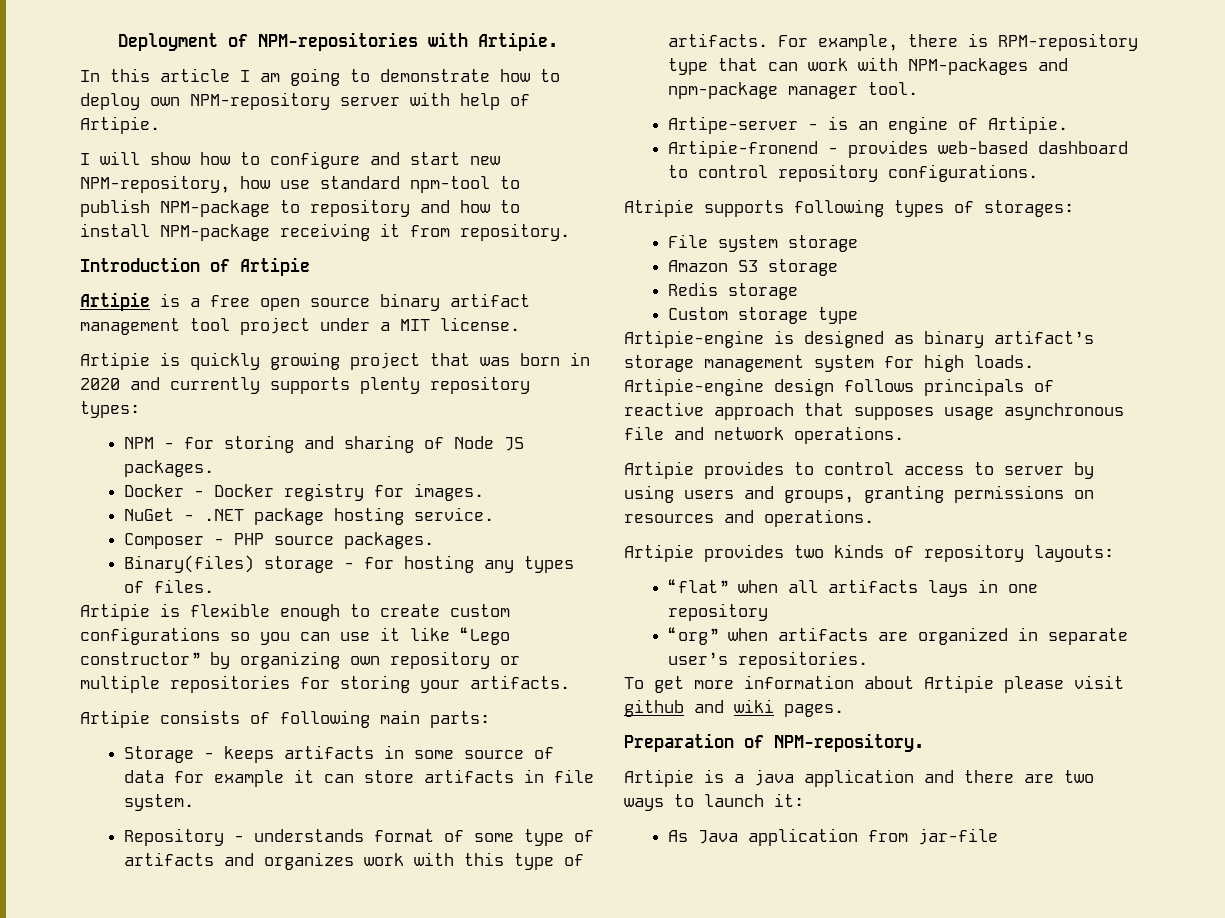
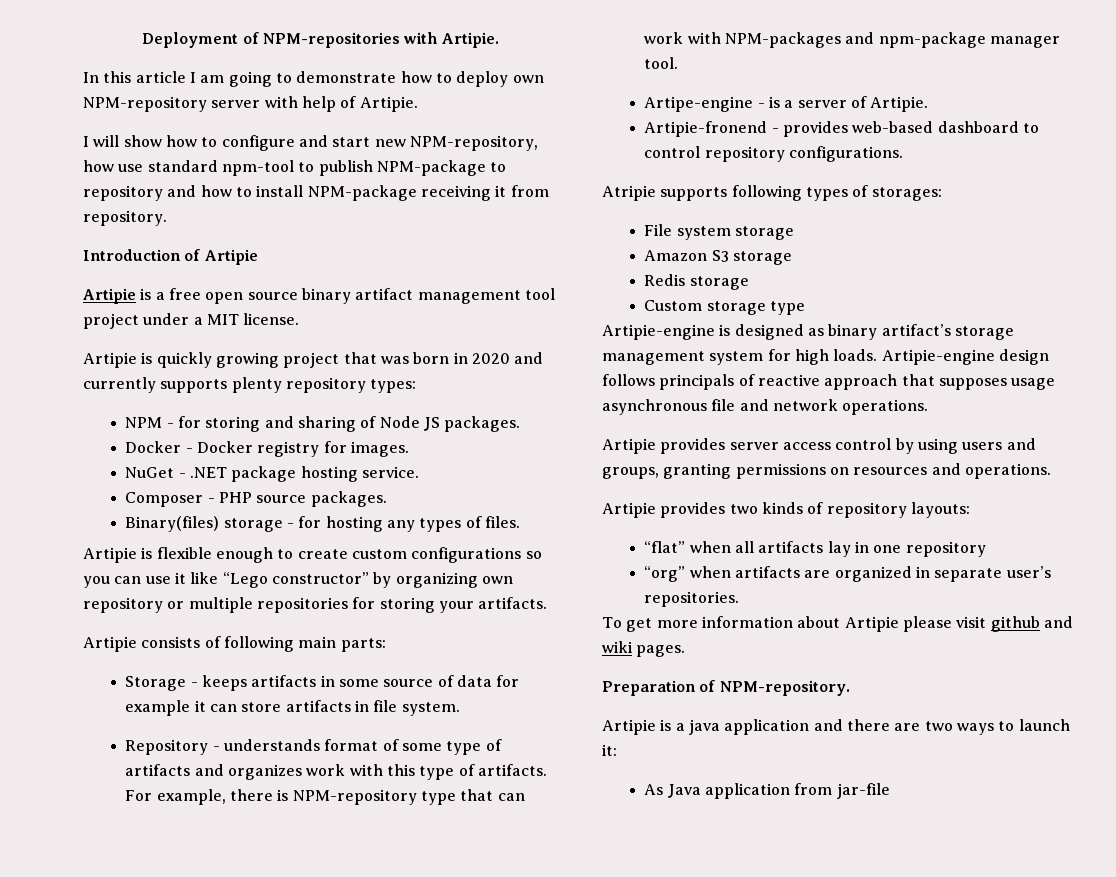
- For example, there is RPM-repository type that can work with NPM-packages and npm-package manager tool.
+ For example, there is NPM-repository type that can work with NPM-packages and npm-package manager tool.
- Artipe-server - is an engine of Artipie.
+ Artipe-engine - is a server of Artipie.
- Artipie provides to control access to server by using users and groups, granting permissions on resources and operations.
+ Artipie provides server access control by using users and groups, granting permissions on resources and operations.
- “flat” when all artifacts lays in one repository
+ “flat” when all artifacts lay in one repository

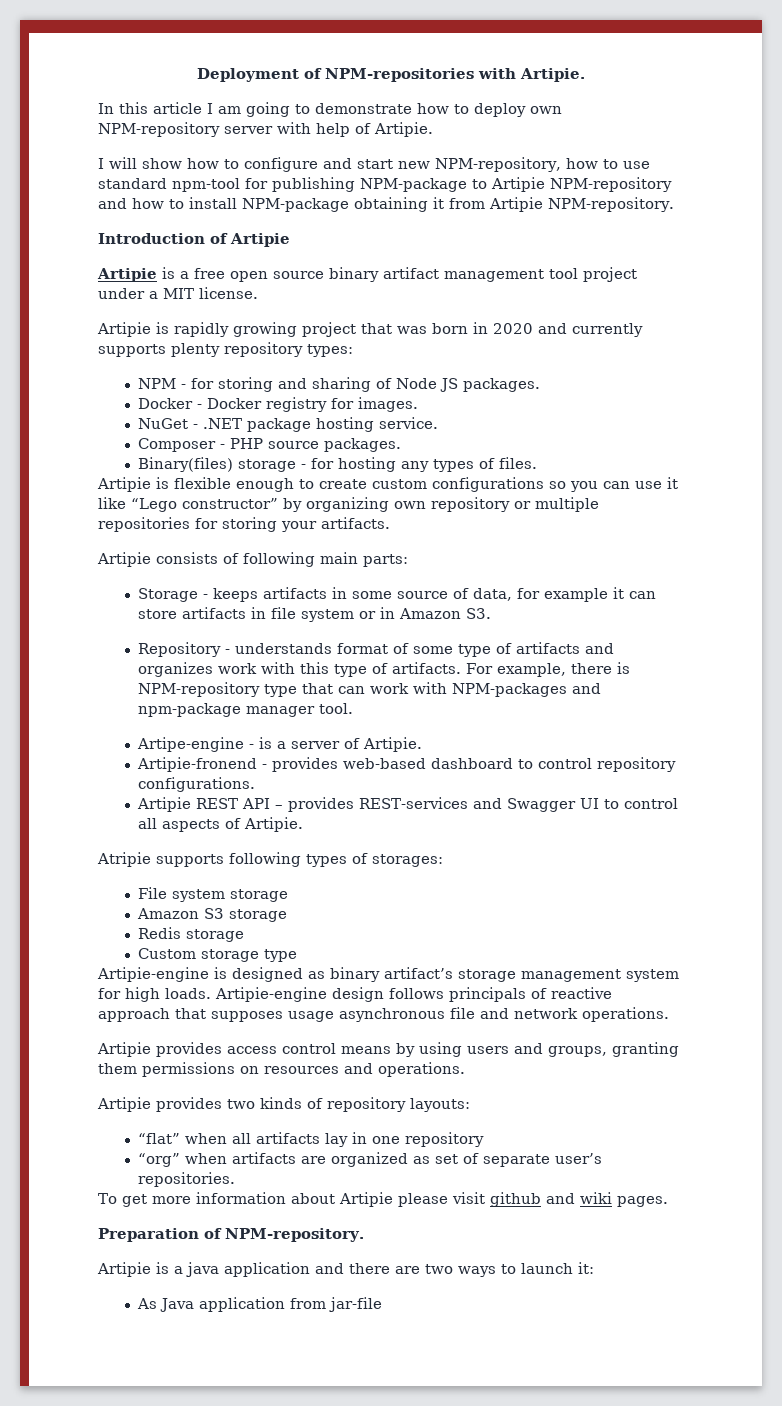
- I will show how to configure and start new NPM-repository, how use standard npm-tool to publish NPM-package to repository and how to install NPM-package receiving it from repository.
+ I will show how to configure and start new NPM-repository, how to use standard npm-tool for publishing NPM-package to Artipie NPM-repository and how to install NPM-package obtaining it from Artipie NPM-repository.
- Artipie is quickly growing project that was born in 2020 and currently supports plenty repository types:
+ Artipie is rapidly growing project that was born in 2020 and currently supports plenty repository types:
- Storage - keeps artifacts in some source of data for example it can store artifacts in file system.
+ Storage - keeps artifacts in some source of data, for example it can store artifacts in file system or in Amazon S3.
+ Artipie REST API – provides REST-services and Swagger UI to control all aspects of Artipie.
- Artipie provides server access control by using users and groups, granting permissions on resources and operations.
+ Artipie provides access control means by using users and groups, granting them permissions on resources and operations.
- “org” when artifacts are organized in separate user’s repositories.
+ “org” when artifacts are organized as set of separate user’s repositories.

